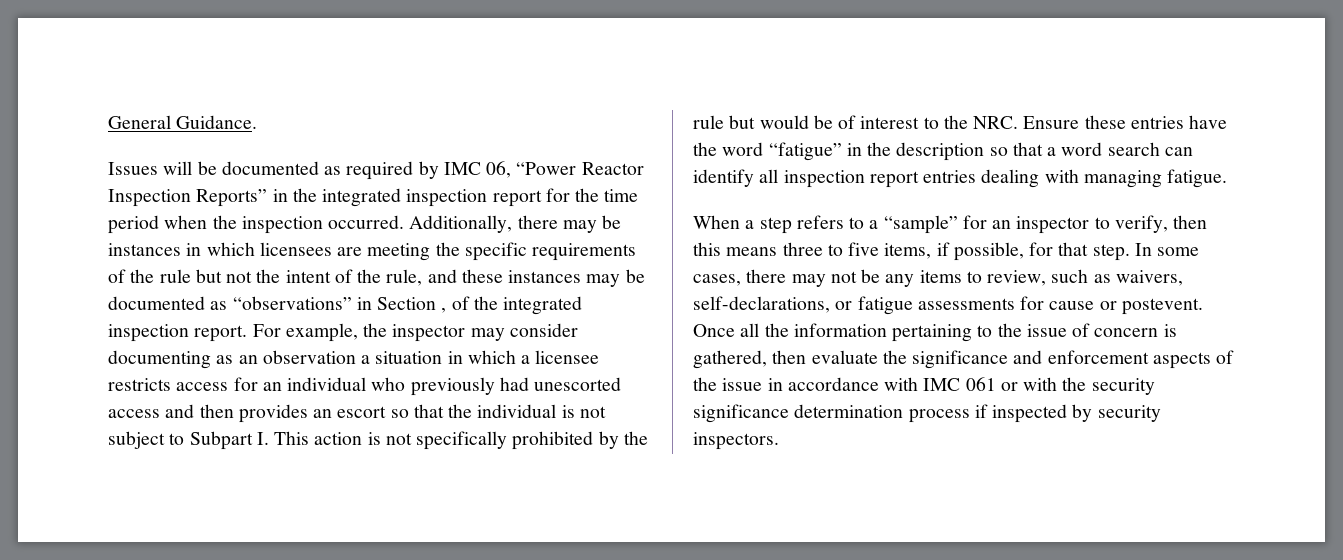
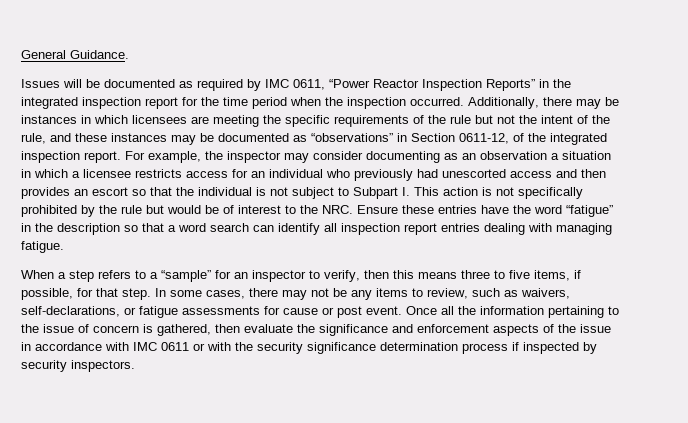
- Issues will be documented as required by IMC 06, “Power Reactor Inspection Reports” in the integrated inspection report for the time period when the inspection occurred.
+ Issues will be documented as required by IMC 0611, “Power Reactor Inspection Reports” in the integrated inspection report for the time period when the inspection occurred.
- Additionally, there may be instances in which licensees are meeting the specific requirements of the rule but not the intent of the rule, and these instances may be documented as “observations” in Section , of the integrated inspection report.
+ Additionally, there may be instances in which licensees are meeting the specific requirements of the rule but not the intent of the rule, and these instances may be documented as “observations” in Section 0611-12, of the integrated inspection report.
- In some cases, there may not be any items to review, such as waivers, self-declarations, or fatigue assessments for cause or postevent.
+ In some cases, there may not be any items to review, such as waivers, self-declarations, or fatigue assessments for cause or post event.
- Once all the information pertaining to the issue of concern is gathered, then evaluate the significance and enforcement aspects of the issue in accordance with IMC 061 or with the security significance determination process if inspected by security inspectors.
+ Once all the information pertaining to the issue of concern is gathered, then evaluate the significance and enforcement aspects of the issue in accordance with IMC 0611 or with the security significance determination process if inspected by security inspectors.

